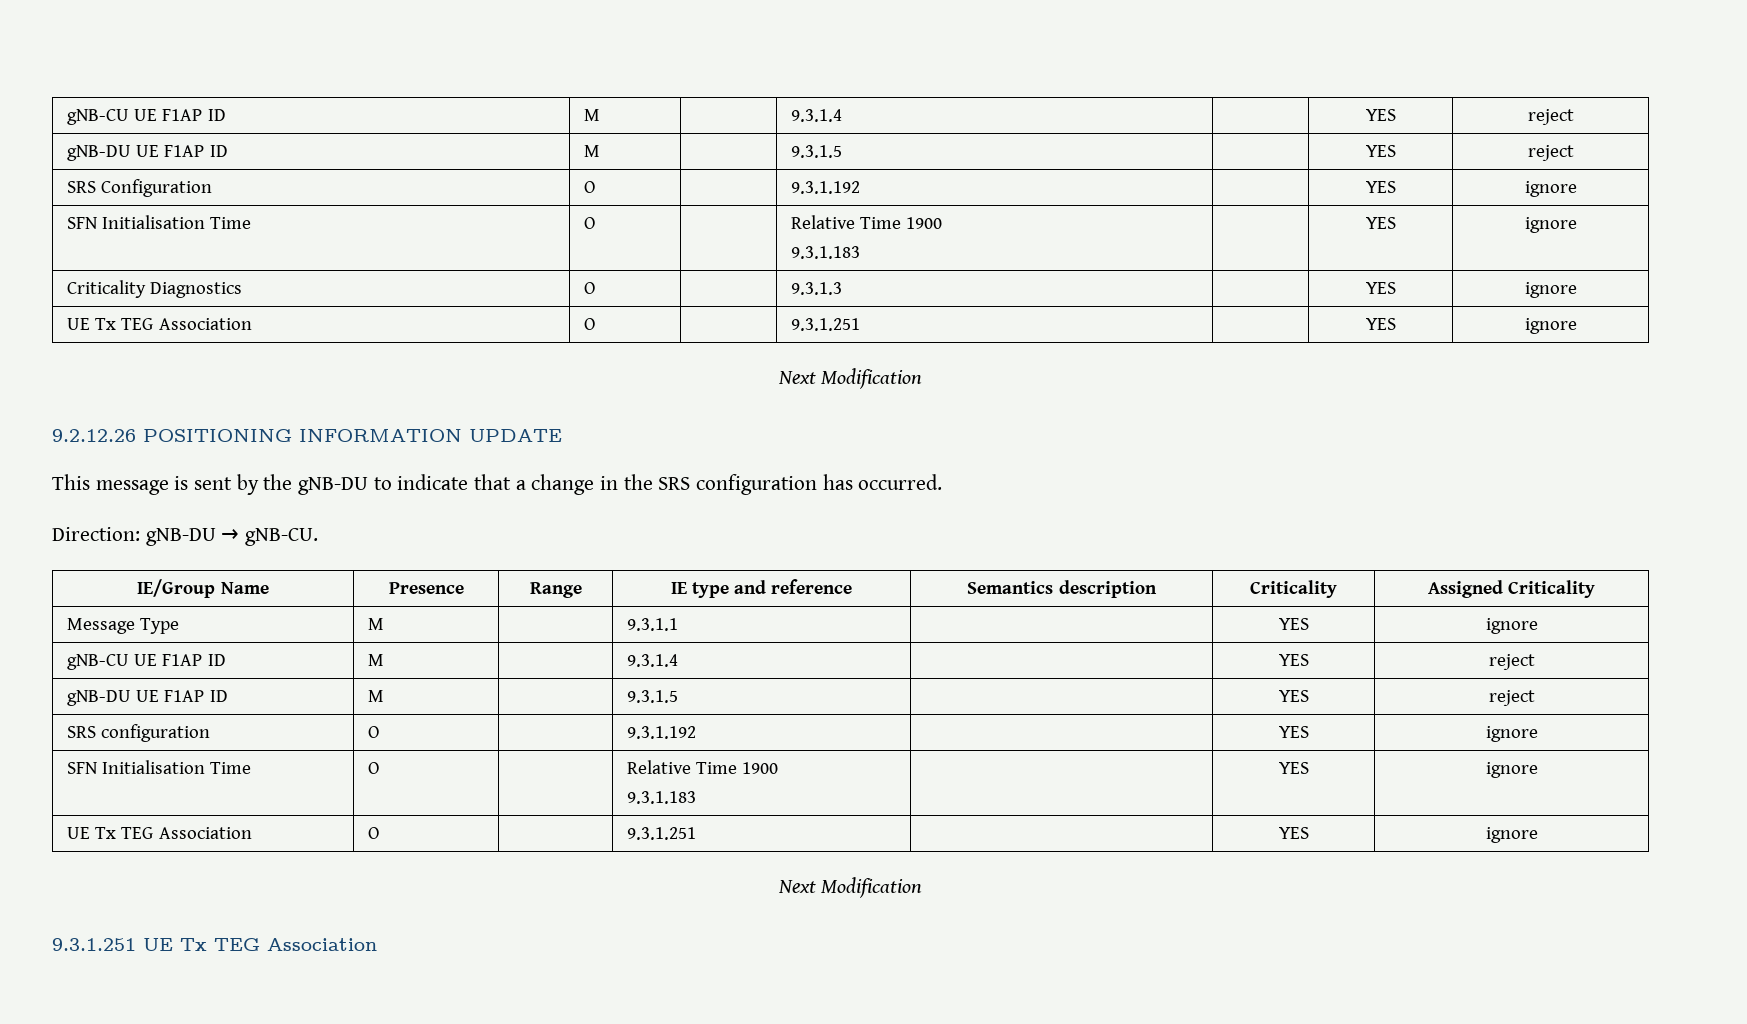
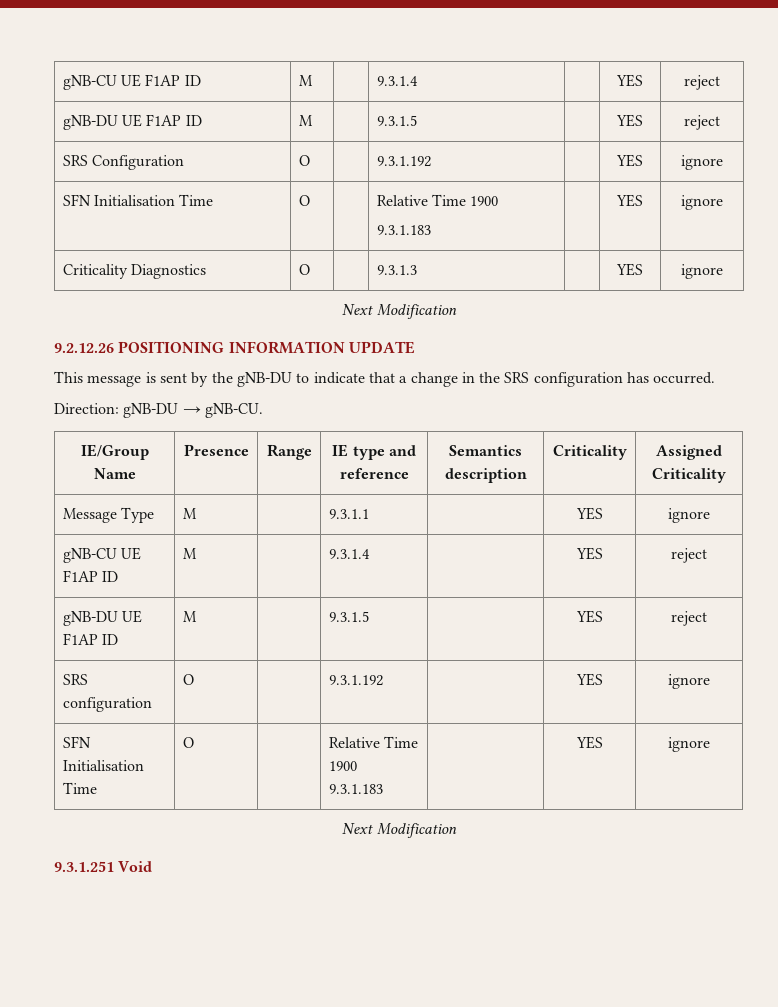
  Criticality Diagnostics | O | | 9.3.1.3 | | YES | ignore
- UE Tx TEG Association | O | | 9.3.1.251 | | YES | ignore
  SRS configuration | O | | 9.3.1.192 | | YES | ignore
  SFN Initialisation Time | O | | Relative Time 1900
  9.3.1.183 | | YES | ignore
- UE Tx TEG Association | O | | 9.3.1.251 | | YES | ignore
- 9.3.1.251 UE Tx TEG Association
+ 9.3.1.251 Void

